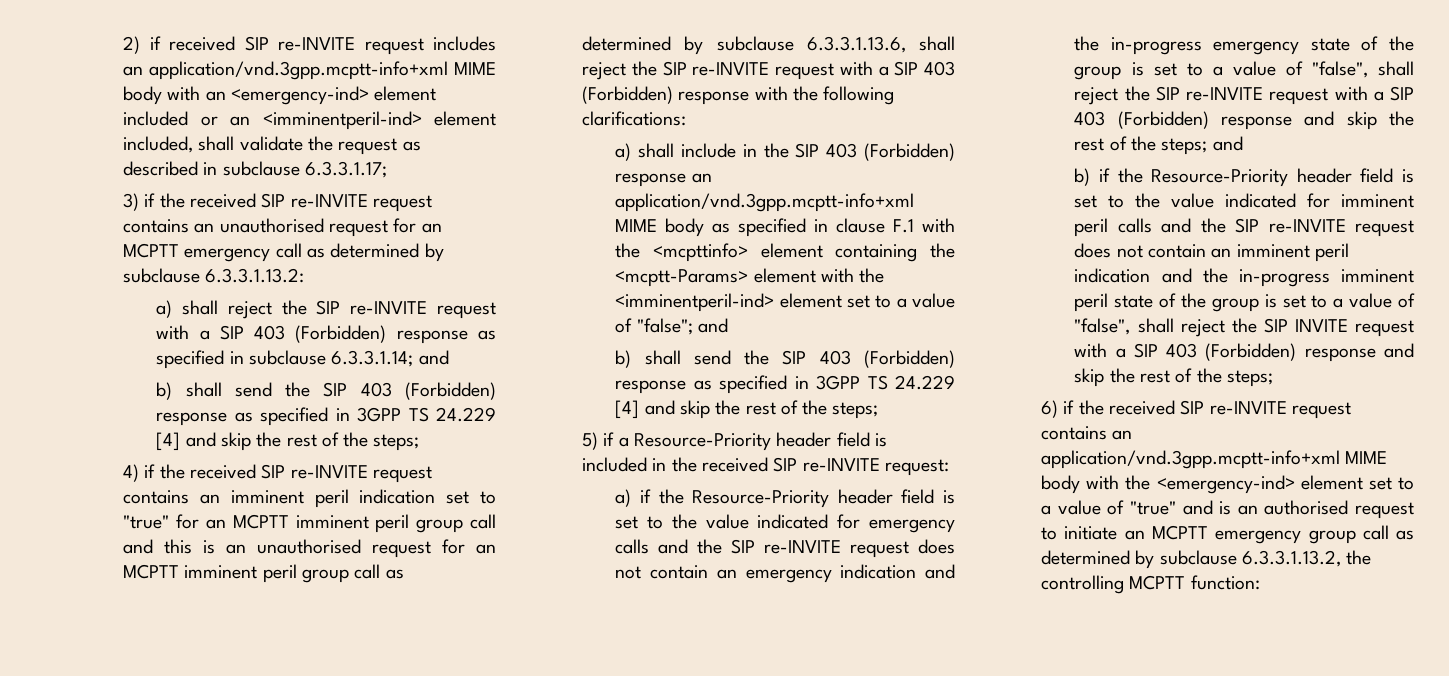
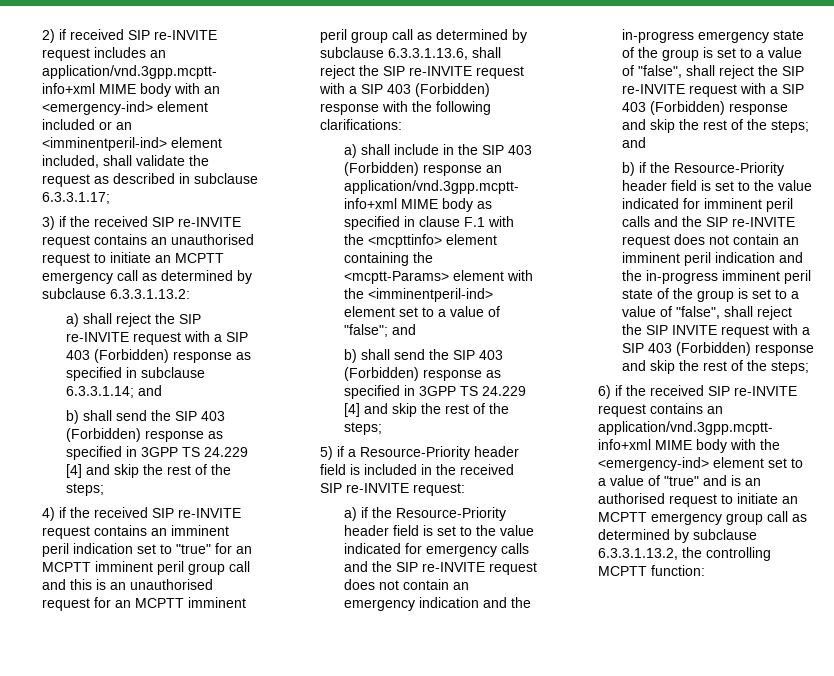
- 3) if the received SIP re-INVITE request contains an unauthorised request for an MCPTT emergency call as determined by subclause 6.3.3.1.13.2:
+ 3) if the received SIP re-INVITE request contains an unauthorised request to initiate an MCPTT emergency call as determined by subclause 6.3.3.1.13.2:

